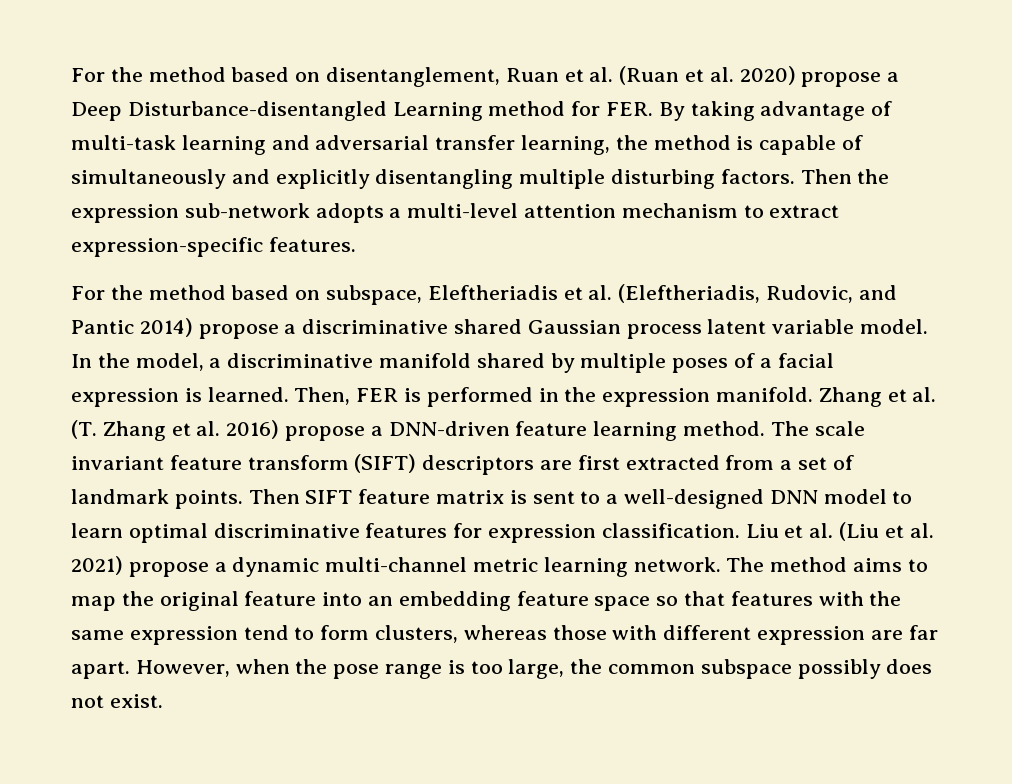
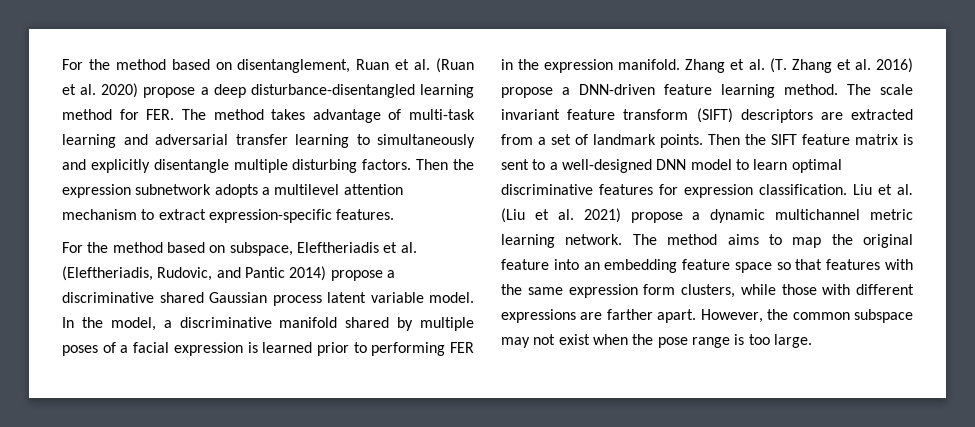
- For the method based on disentanglement, Ruan et al. (Ruan et al. 2020) propose a Deep Disturbance-disentangled Learning method for FER. By taking advantage of multi-task learning and adversarial transfer learning, the method is capable of simultaneously and explicitly disentangling multiple disturbing factors.
+ For the method based on disentanglement, Ruan et al. (Ruan et al. 2020) propose a deep disturbance-disentangled learning method for FER. The method takes advantage of multi-task learning and adversarial transfer learning to simultaneously and explicitly disentangle multiple disturbing factors.
- Then the expression sub-network adopts a multi-level attention mechanism to extract expression-specific features.
+ Then the expression subnetwork adopts a multilevel attention mechanism to extract expression-specific features.
- In the model, a discriminative manifold shared by multiple poses of a facial expression is learned. Then, FER is performed in the expression manifold.
+ In the model, a discriminative manifold shared by multiple poses of a facial expression is learned prior to performing FER in the expression manifold.
- The scale invariant feature transform (SIFT) descriptors are first extracted from a set of landmark points.
+ The scale invariant feature transform (SIFT) descriptors are extracted from a set of landmark points.
- Then SIFT feature matrix is sent to a well-designed DNN model to learn optimal discriminative features for expression classification.
+ Then the SIFT feature matrix is sent to a well-designed DNN model to learn optimal discriminative features for expression classification.
- Liu et al. (Liu et al. 2021) propose a dynamic multi-channel metric learning network.
+ Liu et al. (Liu et al. 2021) propose a dynamic multichannel metric learning network.
- The method aims to map the original feature into an embedding feature space so that features with the same expression tend to form clusters, whereas those with different expression are far apart. However, when the pose range is too large, the common subspace possibly does not exist.
+ The method aims to map the original feature into an embedding feature space so that features with the same expression form clusters, while those with different expressions are farther apart. However, the common subspace may not exist when the pose range is too large.

